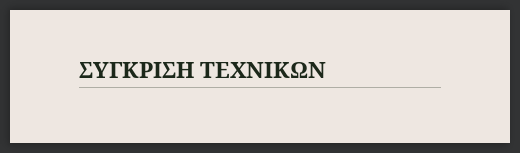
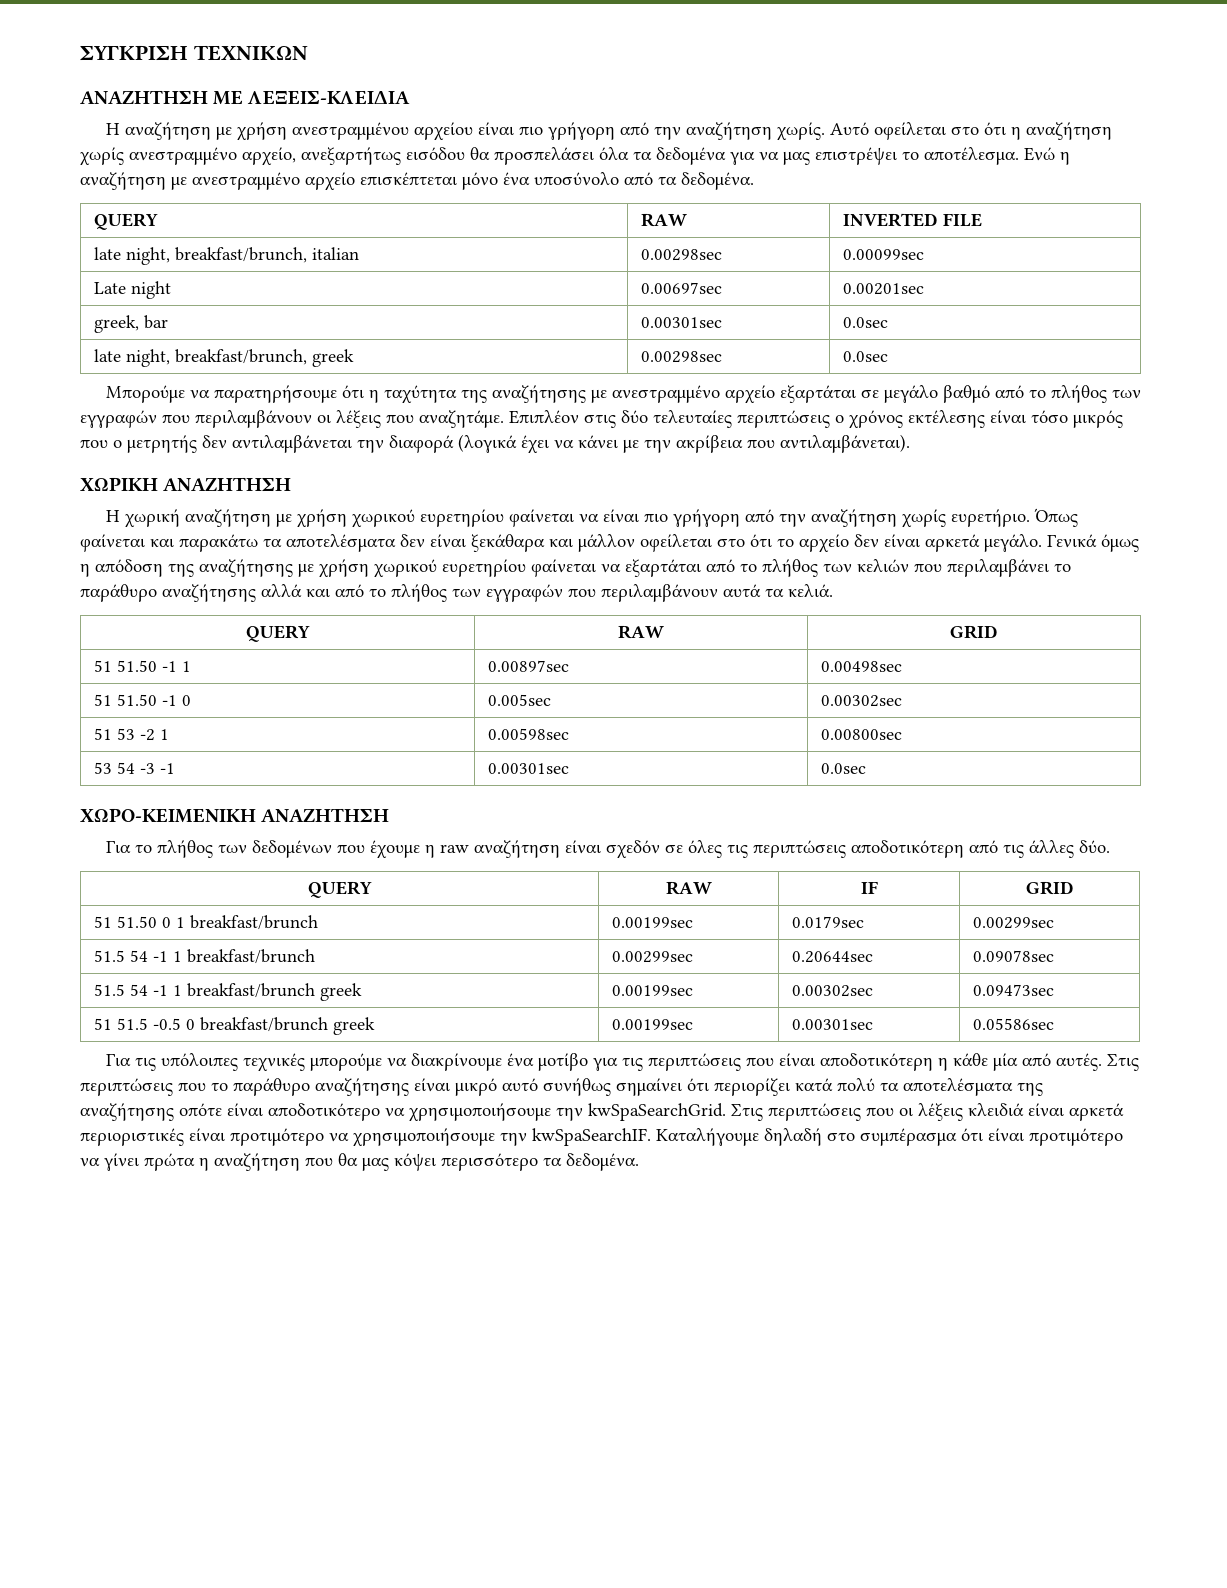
+ ΑΝΑΖΗΤΗΣΗ ΜΕ ΛΕΞΕΙΣ-ΚΛΕΙΔΙΑ
+ Η αναζήτηση με χρήση ανεστραμμένου αρχείου είναι πιο γρήγορη από την αναζήτηση χωρίς. Αυτό οφείλεται στο ότι η αναζήτηση χωρίς ανεστραμμένο αρχείο, ανεξαρτήτως εισόδου θα προσπελάσει όλα τα δεδομένα για να μας επιστρέψει το αποτέλεσμα. Ενώ η αναζήτηση με ανεστραμμένο αρχείο επισκέπτεται μόνο ένα υποσύνολο από τα δεδομένα.
+ QUERY | RAW | INVERTED FILE
+ late night, breakfast/brunch, italian | 0.00298sec | 0.00099sec
+ Late night | 0.00697sec | 0.00201sec
+ greek, bar | 0.00301sec | 0.0sec
+ late night, breakfast/brunch, greek | 0.00298sec | 0.0sec
+ Μπορούμε να παρατηρήσουμε ότι η ταχύτητα της αναζήτησης με ανεστραμμένο αρχείο εξαρτάται σε μεγάλο βαθμό από το πλήθος των εγγραφών που περιλαμβάνουν οι λέξεις που αναζητάμε. Επιπλέον στις δύο τελευταίες περιπτώσεις ο χρόνος εκτέλεσης είναι τόσο μικρός που ο μετρητής δεν αντιλαμβάνεται την διαφορά (λογικά έχει να κάνει με την ακρίβεια που αντιλαμβάνεται).
+ ΧΩΡΙΚΗ ΑΝΑΖΗΤΗΣΗ
+ Η χωρική αναζήτηση με χρήση χωρικού ευρετηρίου φαίνεται να είναι πιο γρήγορη από την αναζήτηση χωρίς ευρετήριο. Όπως φαίνεται και παρακάτω τα αποτελέσματα δεν είναι ξεκάθαρα και μάλλον οφείλεται στο ότι το αρχείο δεν είναι αρκετά μεγάλο. Γενικά όμως η απόδοση της αναζήτησης με χρήση χωρικού ευρετηρίου φαίνεται να εξαρτάται από το πλήθος των κελιών που περιλαμβάνει το παράθυρο αναζήτησης αλλά και από το πλήθος των εγγραφών που περιλαμβάνουν αυτά τα κελιά.
+ QUERY | RAW | GRID
+ 51 51.50 -1 1 | 0.00897sec | 0.00498sec
+ 51 51.50 -1 0 | 0.005sec | 0.00302sec
+ 51 53 -2 1 | 0.00598sec | 0.00800sec
+ 53 54 -3 -1 | 0.00301sec | 0.0sec
+ ΧΩΡΟ-ΚΕΙΜΕΝΙΚΗ ΑΝΑΖΗΤΗΣΗ
+ Για το πλήθος των δεδομένων που έχουμε η raw αναζήτηση είναι σχεδόν σε όλες τις περιπτώσεις αποδοτικότερη από τις άλλες δύο.
+ QUERY | RAW | IF | GRID
+ 51 51.50 0 1 breakfast/brunch | 0.00199sec | 0.0179sec | 0.00299sec
+ 51.5 54 -1 1 breakfast/brunch | 0.00299sec | 0.20644sec | 0.09078sec
+ 51.5 54 -1 1 breakfast/brunch greek | 0.00199sec | 0.00302sec | 0.09473sec
+ 51 51.5 -0.5 0 breakfast/brunch greek | 0.00199sec | 0.00301sec | 0.05586sec
+ Για τις υπόλοιπες τεχνικές μπορούμε να διακρίνουμε ένα μοτίβο για τις περιπτώσεις που είναι αποδοτικότερη η κάθε μία από αυτές. Στις περιπτώσεις που το παράθυρο αναζήτησης είναι μικρό αυτό συνήθως σημαίνει ότι περιορίζει κατά πολύ τα αποτελέσματα της αναζήτησης οπότε είναι αποδοτικότερο να χρησιμοποιήσουμε την kwSpaSearchGrid. Στις περιπτώσεις που οι λέξεις κλειδιά είναι αρκετά περιοριστικές είναι προτιμότερο να χρησιμοποιήσουμε την kwSpaSearchIF. Καταλήγουμε δηλαδή στο συμπέρασμα ότι είναι προτιμότερο να γίνει πρώτα η αναζήτηση που θα μας κόψει περισσότερο τα δεδομένα.

